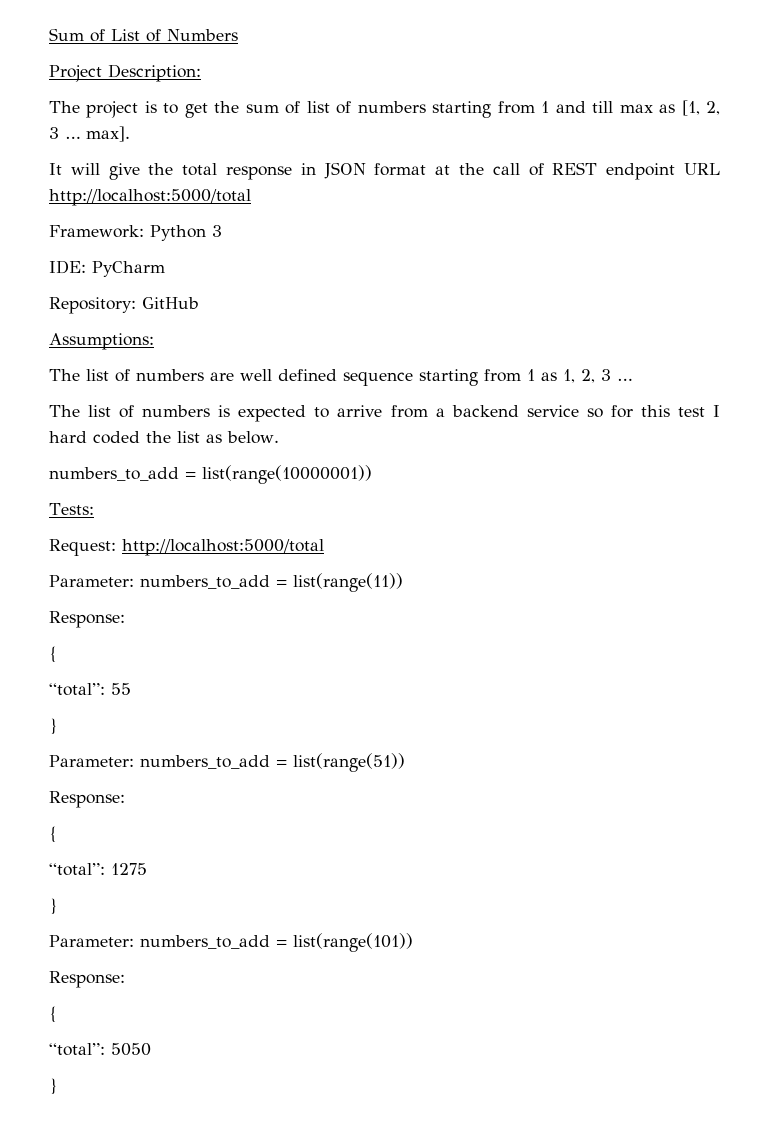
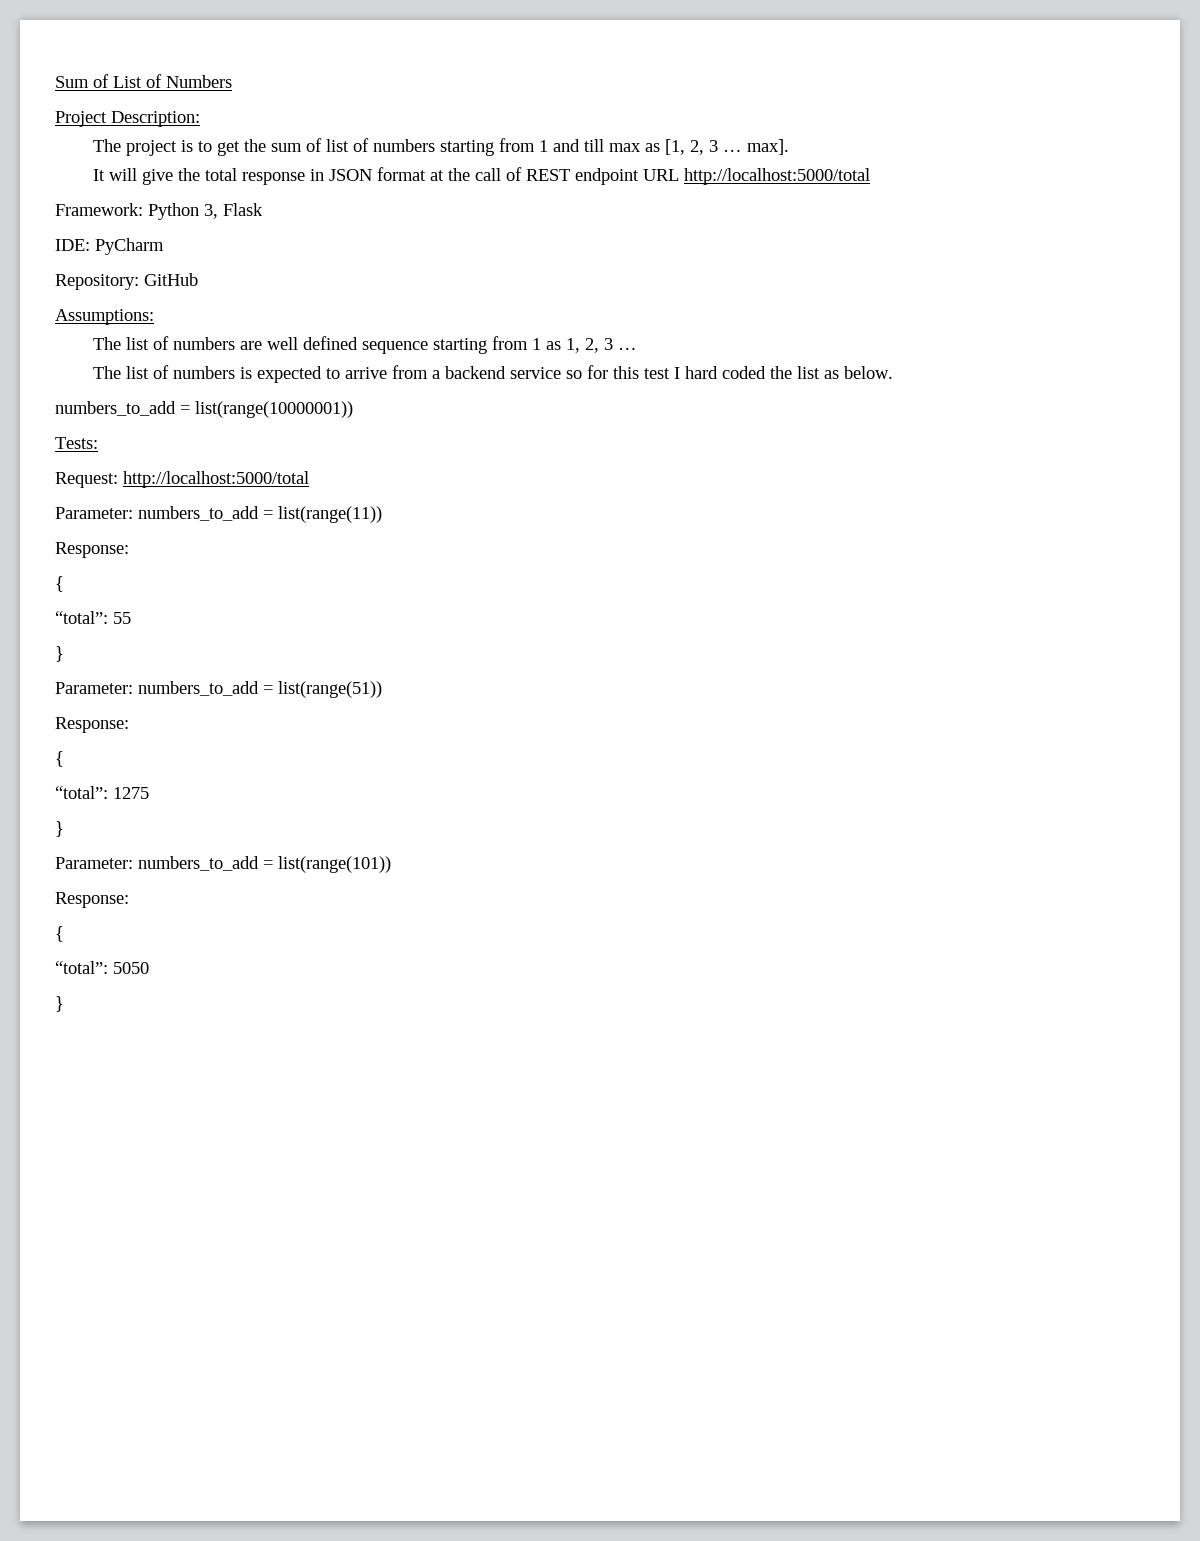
- Framework: Python 3
+ Framework: Python 3, Flask

